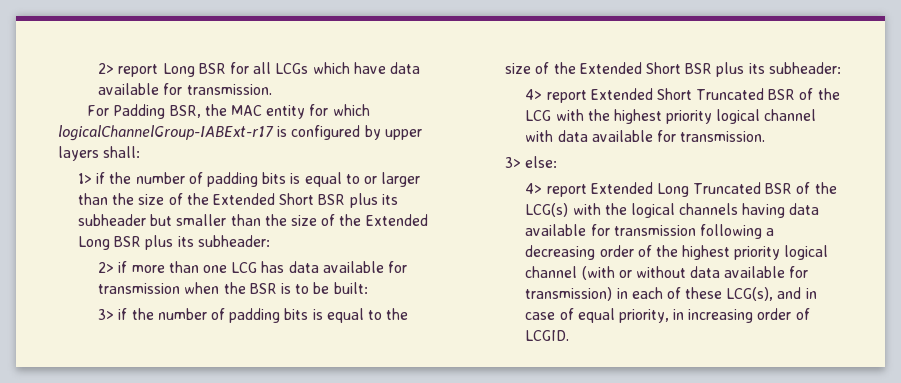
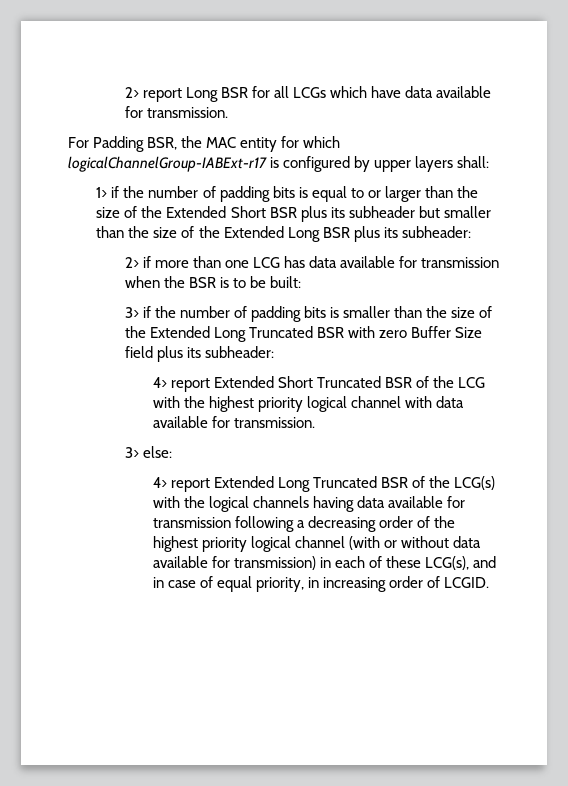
- 3> if the number of padding bits is equal to the size of the Extended Short BSR plus its subheader:
+ 3> if the number of padding bits is smaller than the size of the Extended Long Truncated BSR with zero Buffer Size field plus its subheader:

